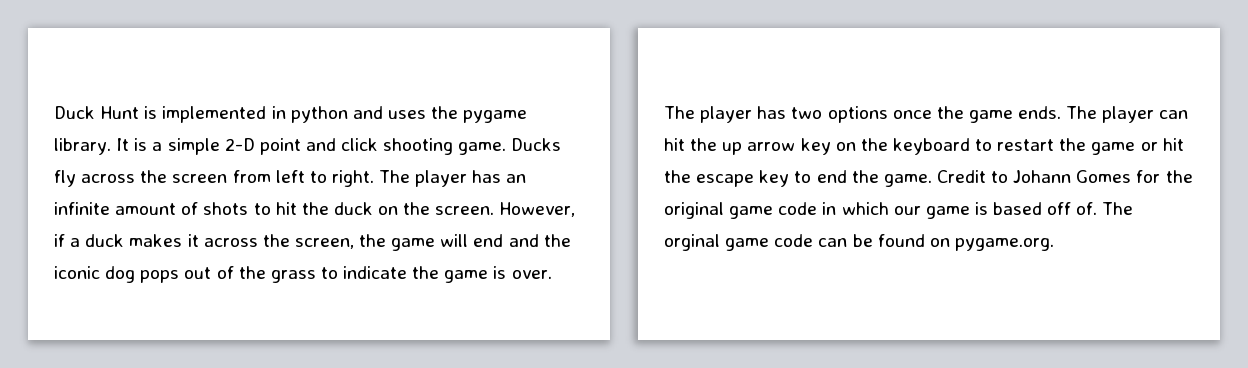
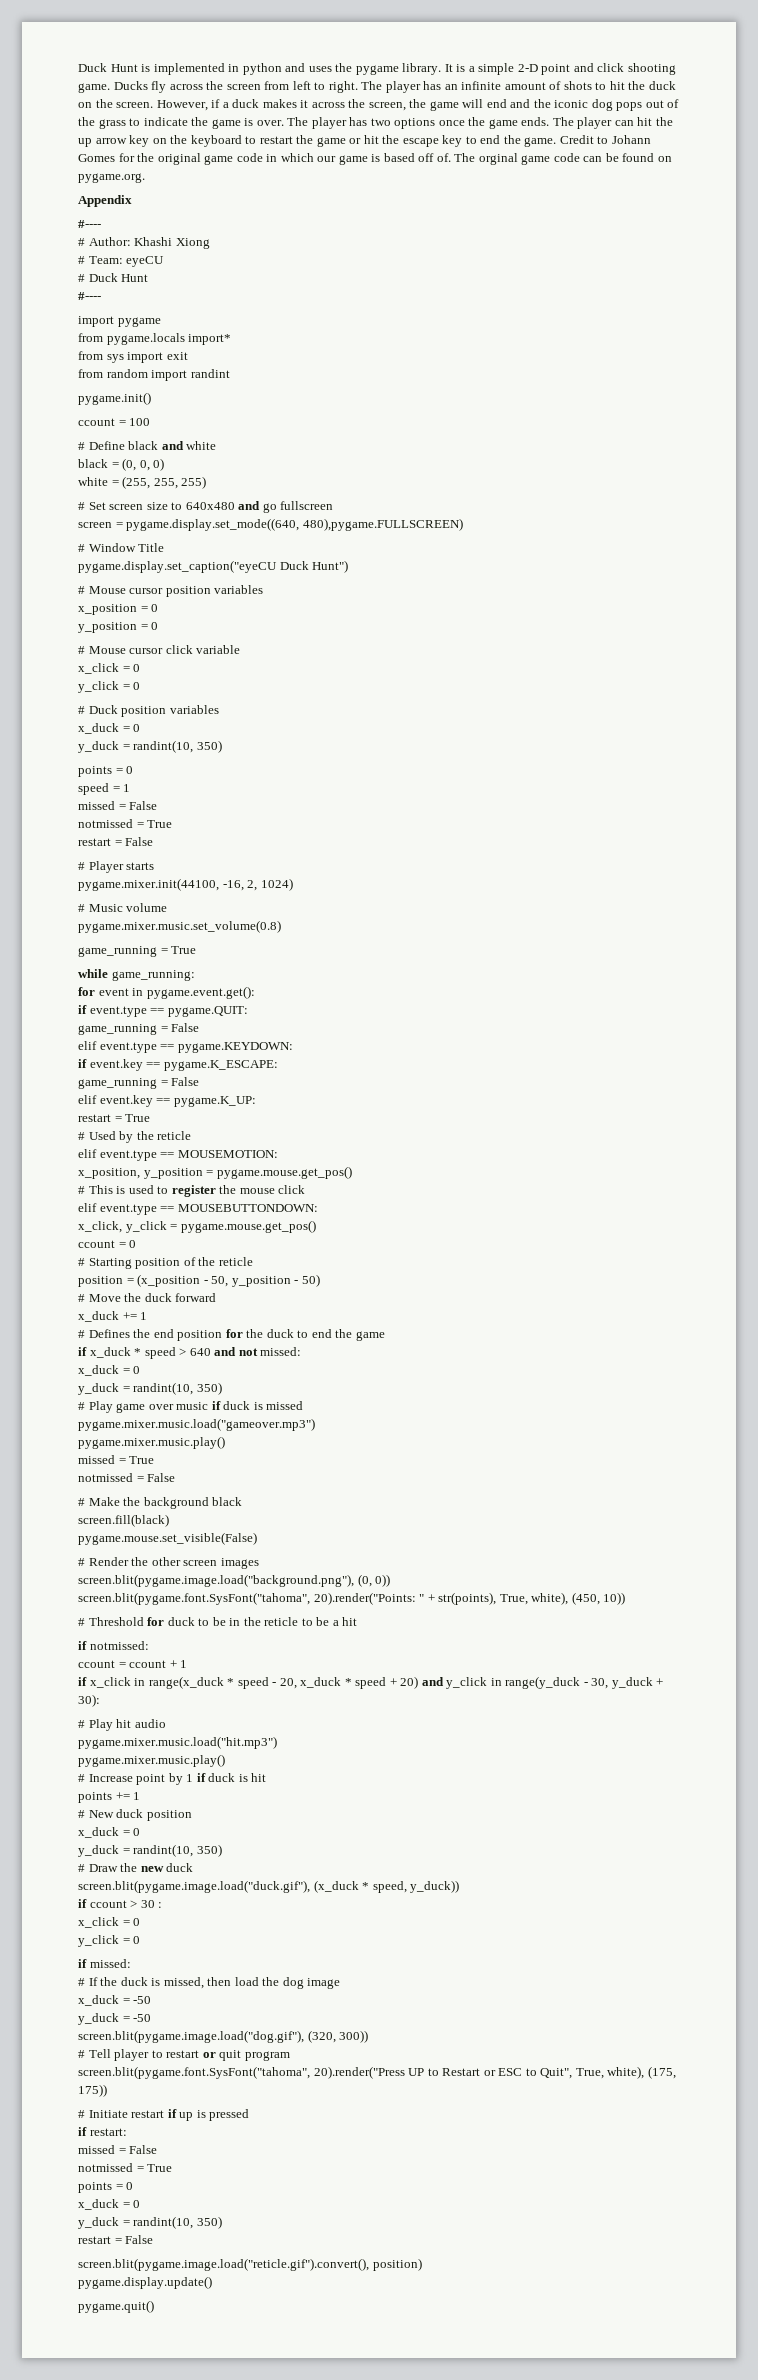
+ Appendix
+ #----
+ # Author: Khashi Xiong
+ # Team: eyeCU
+ # Duck Hunt
+ #----
+ import pygame
+ from pygame.locals import*
+ from sys import exit
+ from random import randint
+ pygame.init()
+ ccount = 100
+ # Define black and white
+ black = (0, 0, 0)
+ white = (255, 255, 255)
+ # Set screen size to 640x480 and go fullscreen
+ screen = pygame.display.set_mode((640, 480),pygame.FULLSCREEN)
+ # Window Title
+ pygame.display.set_caption("eyeCU Duck Hunt")
+ # Mouse cursor position variables
+ x_position = 0
+ y_position = 0
+ # Mouse cursor click variable
+ x_click = 0
+ y_click = 0
+ # Duck position variables
+ x_duck = 0
+ y_duck = randint(10, 350)
+ points = 0
+ speed = 1
+ missed = False
+ notmissed = True
+ restart = False
+ # Player starts
+ pygame.mixer.init(44100, -16, 2, 1024)
+ # Music volume
+ pygame.mixer.music.set_volume(0.8)
+ game_running = True
+ while game_running:
+ for event in pygame.event.get():
+ if event.type == pygame.QUIT:
+ game_running = False
+ elif event.type == pygame.KEYDOWN:
+ if event.key == pygame.K_ESCAPE:
+ game_running = False
+ elif event.key == pygame.K_UP:
+ restart = True
+ # Used by the reticle
+ elif event.type == MOUSEMOTION:
+ x_position, y_position = pygame.mouse.get_pos()
+ # This is used to register the mouse click
+ elif event.type == MOUSEBUTTONDOWN:
+ x_click, y_click = pygame.mouse.get_pos()
+ ccount = 0
+ # Starting position of the reticle
+ position = (x_position - 50, y_position - 50)
+ # Move the duck forward
+ x_duck += 1
+ # Defines the end position for the duck to end the game
+ if x_duck * speed > 640 and not missed:
+ x_duck = 0
+ y_duck = randint(10, 350)
+ # Play game over music if duck is missed
+ pygame.mixer.music.load("gameover.mp3")
+ pygame.mixer.music.play()
+ missed = True
+ notmissed = False
+ # Make the background black
+ screen.fill(black)
+ pygame.mouse.set_visible(False)
+ # Render the other screen images
+ screen.blit(pygame.image.load("background.png"), (0, 0))
+ screen.blit(pygame.font.SysFont("tahoma", 20).render("Points: " + str(points), True, white), (450, 10))
+ # Threshold for duck to be in the reticle to be a hit
+ if notmissed:
+ ccount = ccount + 1
+ if x_click in range(x_duck * speed - 20, x_duck * speed + 20) and y_click in range(y_duck - 30, y_duck + 30):
+ # Play hit audio
+ pygame.mixer.music.load("hit.mp3")
+ pygame.mixer.music.play()
+ # Increase point by 1 if duck is hit
+ points += 1
+ # New duck position
+ x_duck = 0
+ y_duck = randint(10, 350)
+ # Draw the new duck
+ screen.blit(pygame.image.load("duck.gif"), (x_duck * speed, y_duck))
+ if ccount > 30 :
+ x_click = 0
+ y_click = 0
+ if missed:
+ # If the duck is missed, then load the dog image
+ x_duck = -50
+ y_duck = -50
+ screen.blit(pygame.image.load("dog.gif"), (320, 300))
+ # Tell player to restart or quit program
+ screen.blit(pygame.font.SysFont("tahoma", 20).render("Press UP to Restart or ESC to Quit", True, white), (175, 175))
+ # Initiate restart if up is pressed
+ if restart:
+ missed = False
+ notmissed = True
+ points = 0
+ x_duck = 0
+ y_duck = randint(10, 350)
+ restart = False
+ screen.blit(pygame.image.load("reticle.gif").convert(), position)
+ pygame.display.update()
+ pygame.quit()

